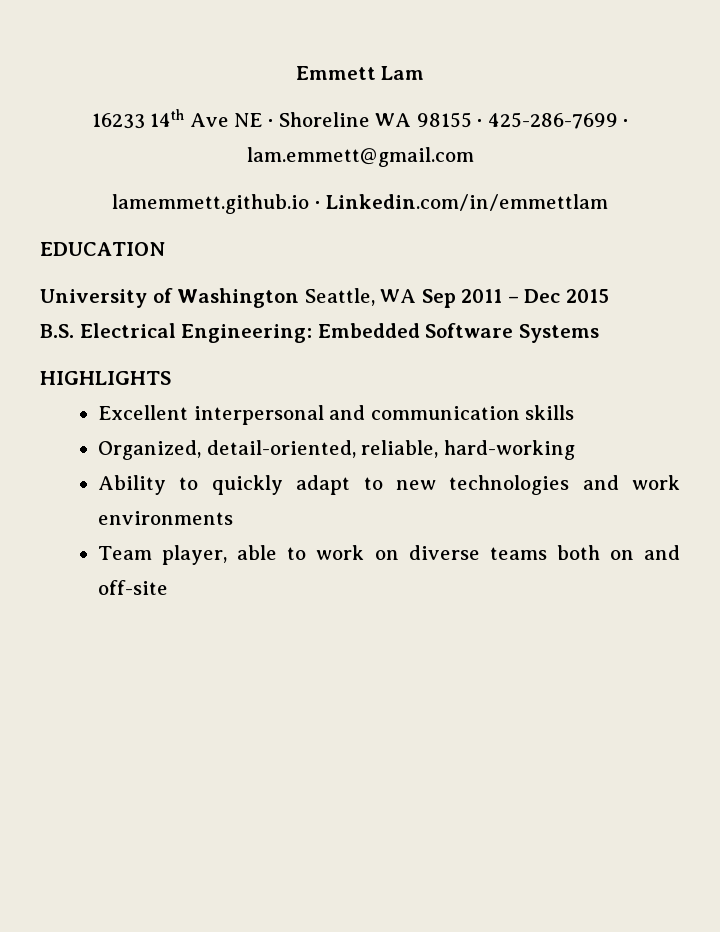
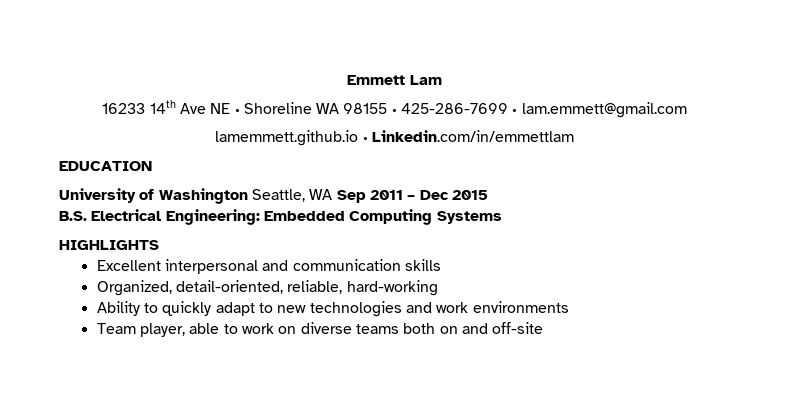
- B.S. Electrical Engineering: Embedded Software Systems
+ B.S. Electrical Engineering: Embedded Computing Systems

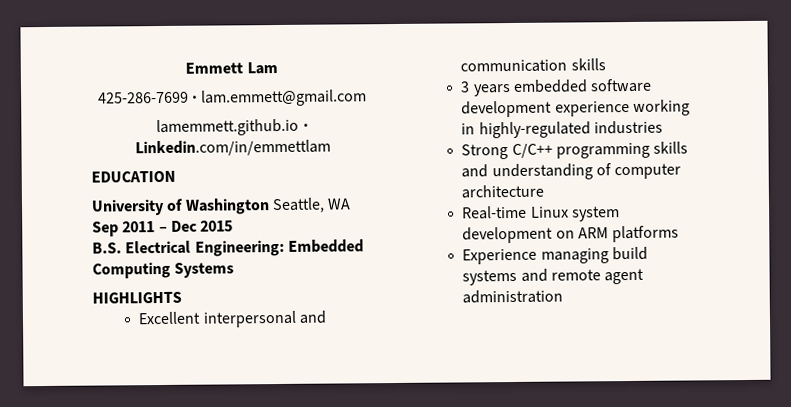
- 16233 14th Ave NE · Shoreline WA 98155 · 425-286-7699 · lam.emmett@gmail.com
+ 425-286-7699 · lam.emmett@gmail.com
- Organized, detail-oriented, reliable, hard-working
- Ability to quickly adapt to new technologies and work environments
- Team player, able to work on diverse teams both on and off-site
+ 3 years embedded software development experience working in highly-regulated industries
+ Strong C/C++ programming skills and understanding of computer architecture
+ Real-time Linux system development on ARM platforms
+ Experience managing build systems and remote agent administration

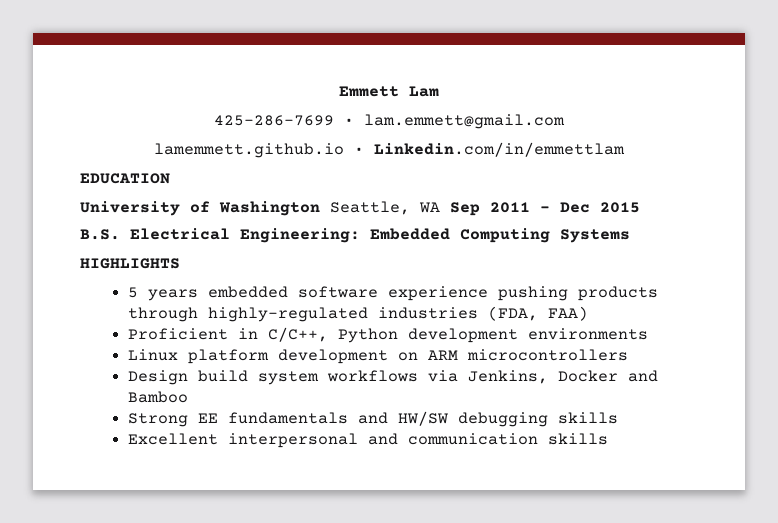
+ 5 years embedded software experience pushing products through highly-regulated industries (FDA, FAA)
+ Proficient in C/C++, Python development environments
+ Linux platform development on ARM microcontrollers
+ Design build system workflows via Jenkins, Docker and Bamboo
+ Strong EE fundamentals and HW/SW debugging skills
- 3 years embedded software development experience working in highly-regulated industries
- Strong C/C++ programming skills and understanding of computer architecture
- Real-time Linux system development on ARM platforms
- Experience managing build systems and remote agent administration

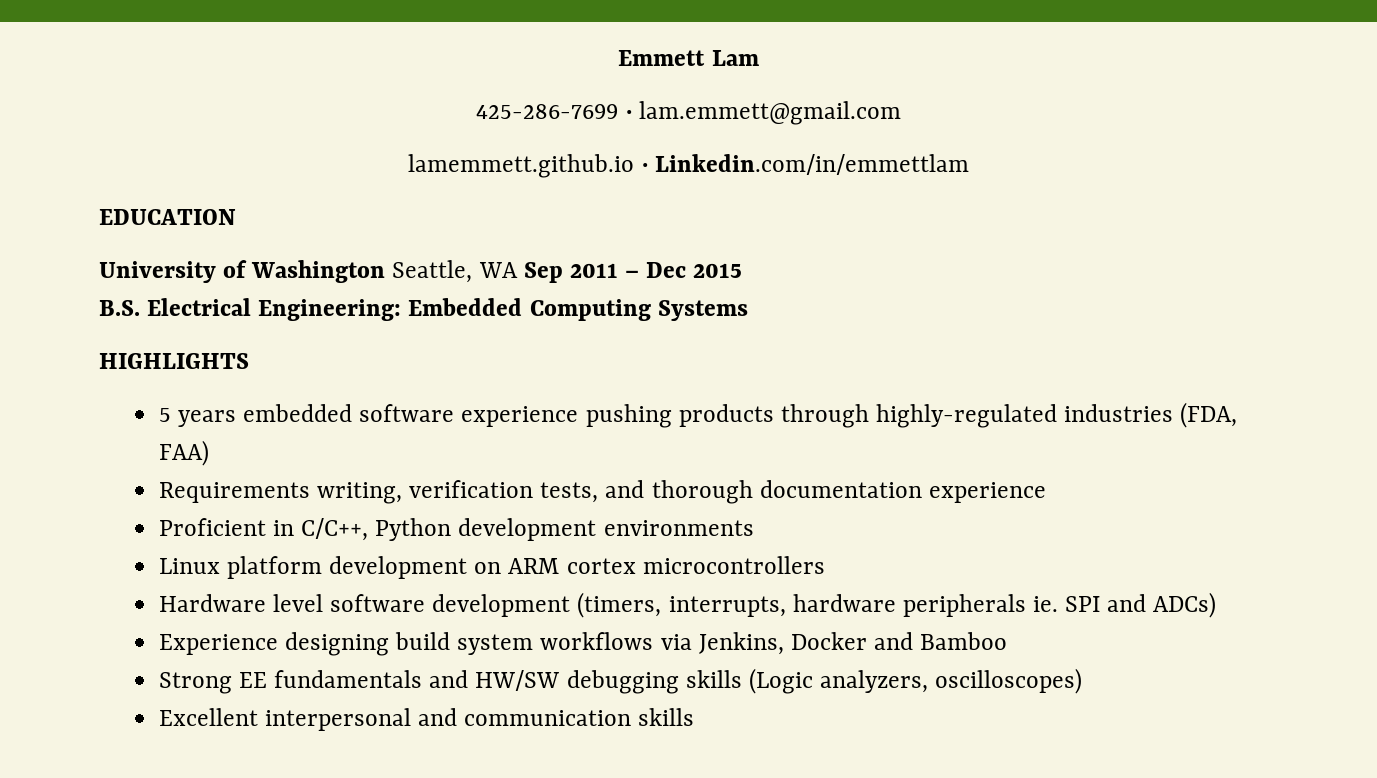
+ Requirements writing, verification tests, and thorough documentation experience
- Linux platform development on ARM microcontrollers
+ Linux platform development on ARM cortex microcontrollers
- Design build system workflows via Jenkins, Docker and Bamboo
+ Hardware level software development (timers, interrupts, hardware peripherals ie. SPI and ADCs)
+ Experience designing build system workflows via Jenkins, Docker and Bamboo
- Strong EE fundamentals and HW/SW debugging skills
+ Strong EE fundamentals and HW/SW debugging skills (Logic analyzers, oscilloscopes)

